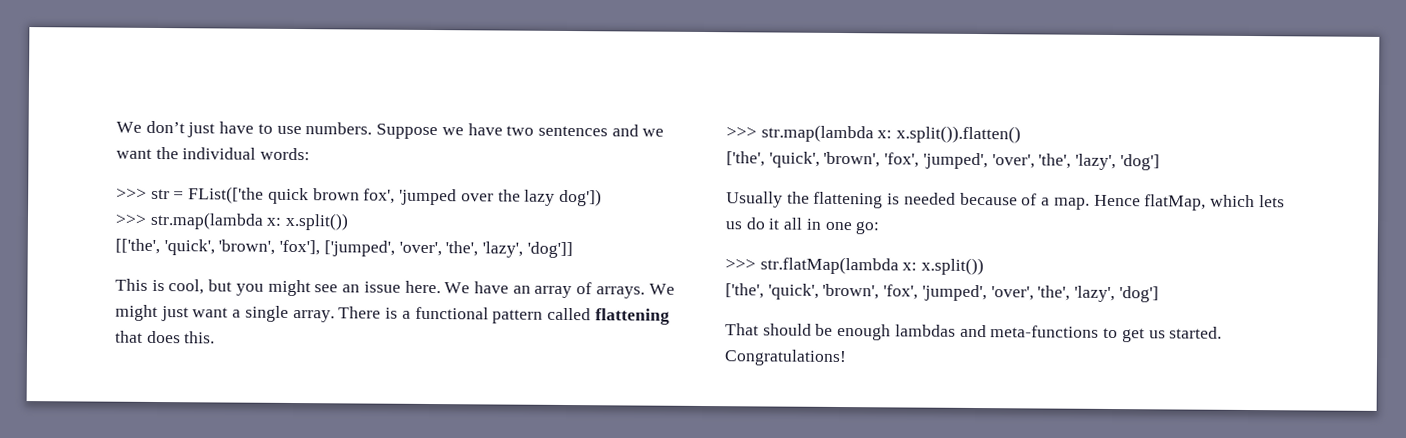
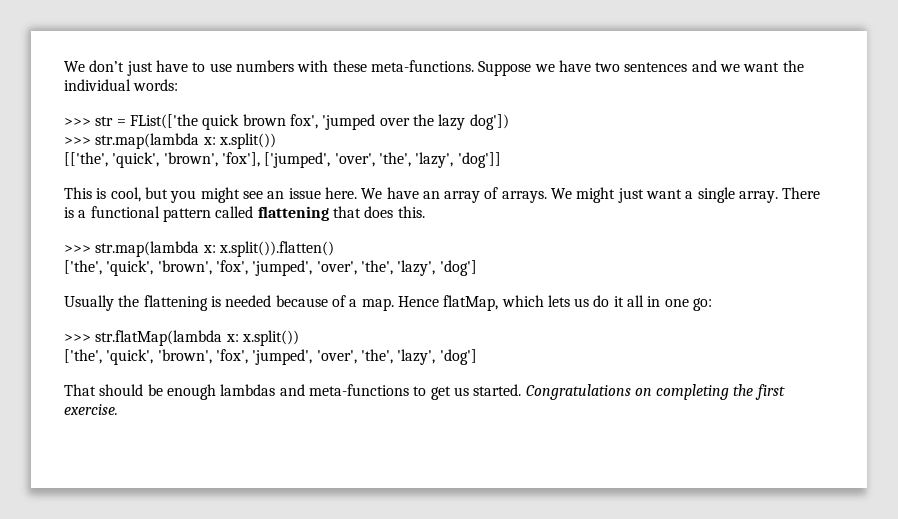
- We don’t just have to use numbers.
+ We don’t just have to use numbers with these meta-functions.
- Congratulations!
+ Congratulations on completing the first exercise.

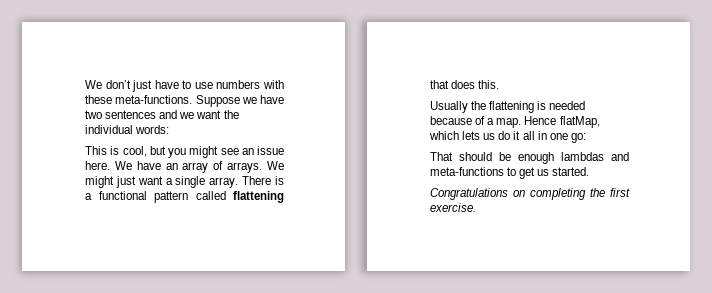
- >>> str = FList(['the quick brown fox', 'jumped over the lazy dog'])
- >>> str.map(lambda x: x.split())
- [['the', 'quick', 'brown', 'fox'], ['jumped', 'over', 'the', 'lazy', 'dog']]
- >>> str.map(lambda x: x.split()).flatten()
- ['the', 'quick', 'brown', 'fox', 'jumped', 'over', 'the', 'lazy', 'dog']
- >>> str.flatMap(lambda x: x.split())
- ['the', 'quick', 'brown', 'fox', 'jumped', 'over', 'the', 'lazy', 'dog']
- That should be enough lambdas and meta-functions to get us started. Congratulations on completing the first exercise.
+ That should be enough lambdas and meta-functions to get us started.
+ Congratulations on completing the first exercise.

